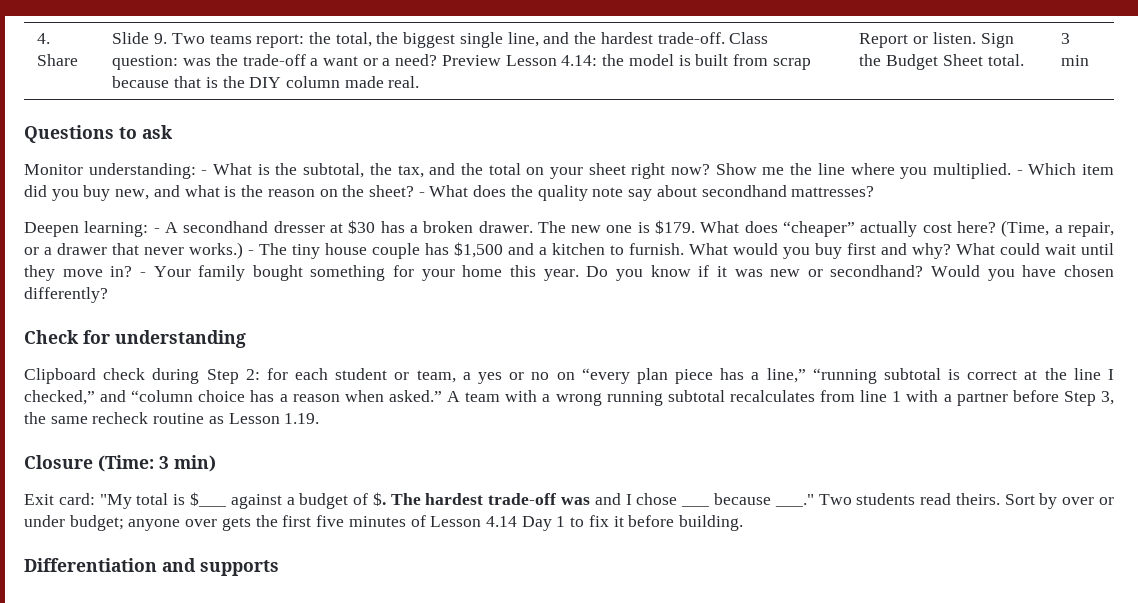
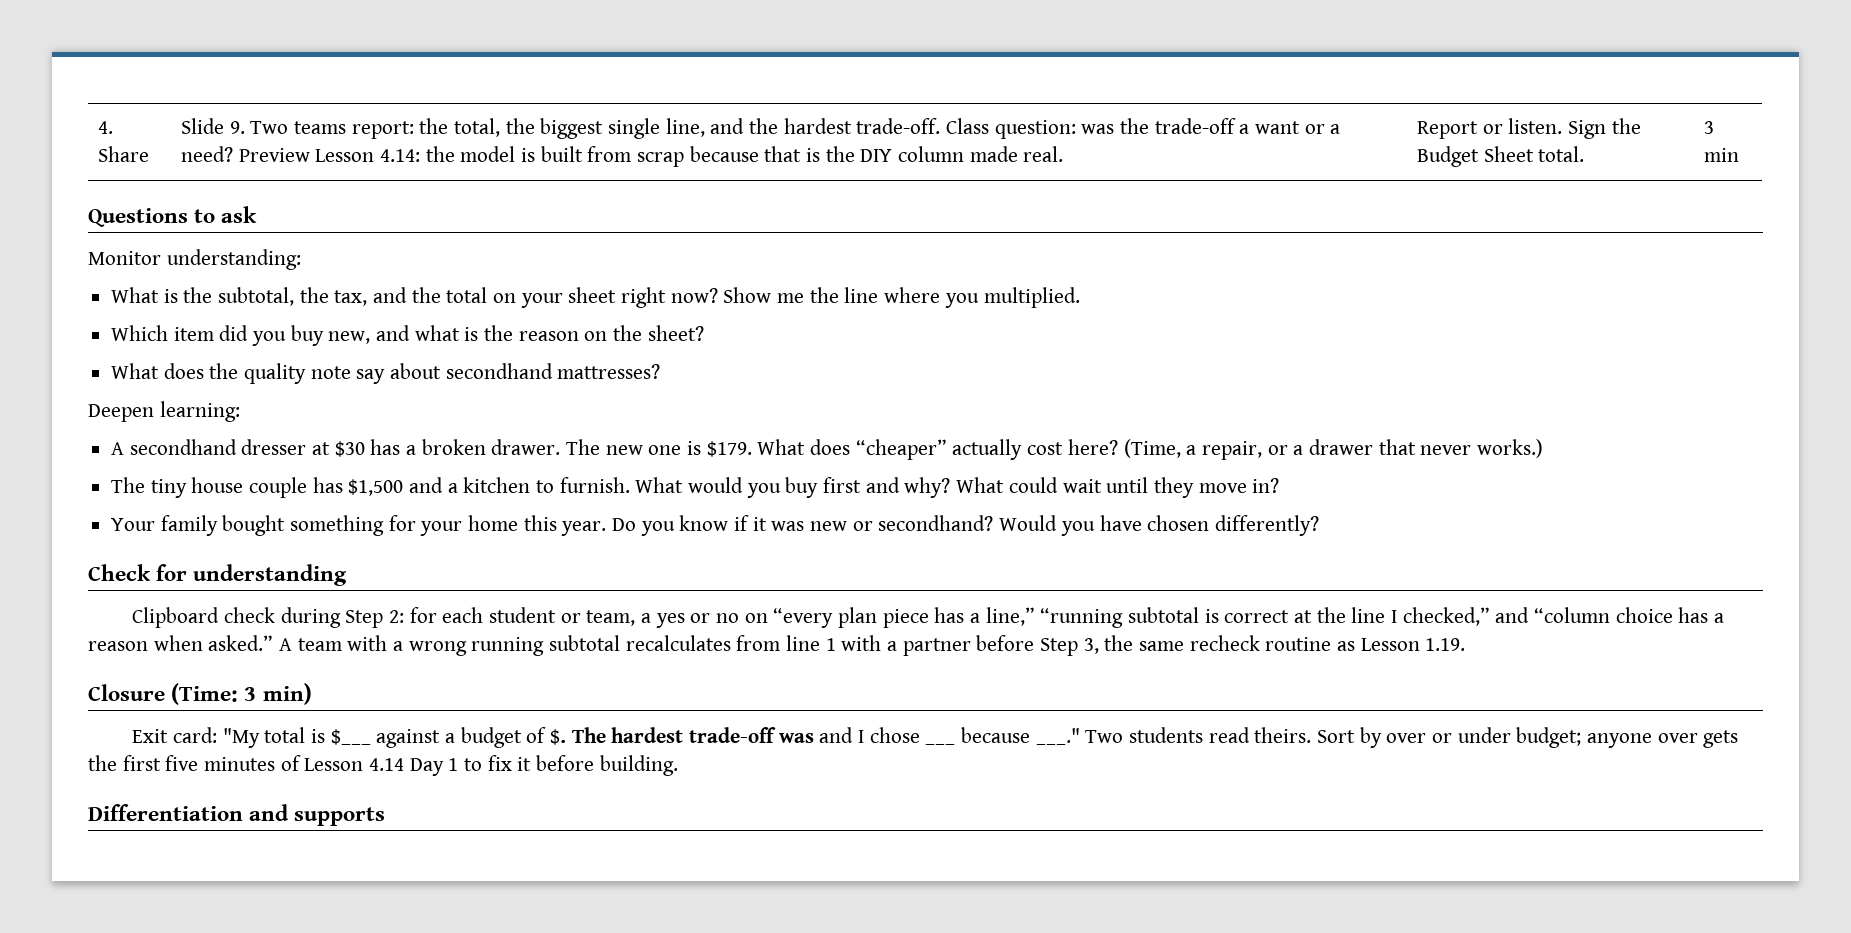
- Monitor understanding: - What is the subtotal, the tax, and the total on your sheet right now?
+ Monitor understanding:
+ What is the subtotal, the tax, and the total on your sheet right now?
- Show me the line where you multiplied. - Which item did you buy new, and what is the reason on the sheet? - What does the quality note say about secondhand mattresses?
+ Show me the line where you multiplied.
+ Which item did you buy new, and what is the reason on the sheet?
+ What does the quality note say about secondhand mattresses?
- Deepen learning: - A secondhand dresser at $30 has a broken drawer.
+ Deepen learning:
+ A secondhand dresser at $30 has a broken drawer.
- (Time, a repair, or a drawer that never works.) - The tiny house couple has $1,500 and a kitchen to furnish.
+ (Time, a repair, or a drawer that never works.)
+ The tiny house couple has $1,500 and a kitchen to furnish.
- What could wait until they move in? - Your family bought something for your home this year.
+ What could wait until they move in?
+ Your family bought something for your home this year.

